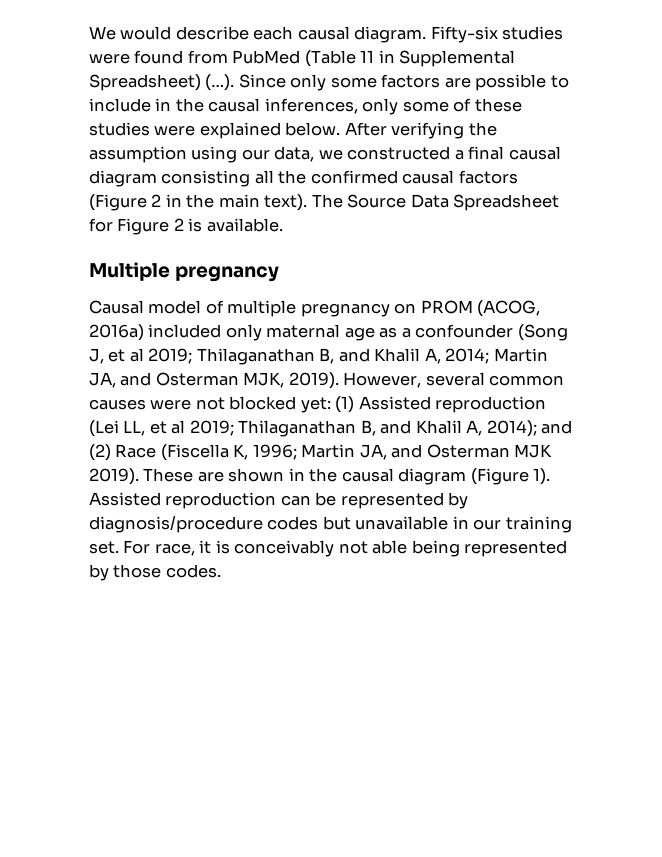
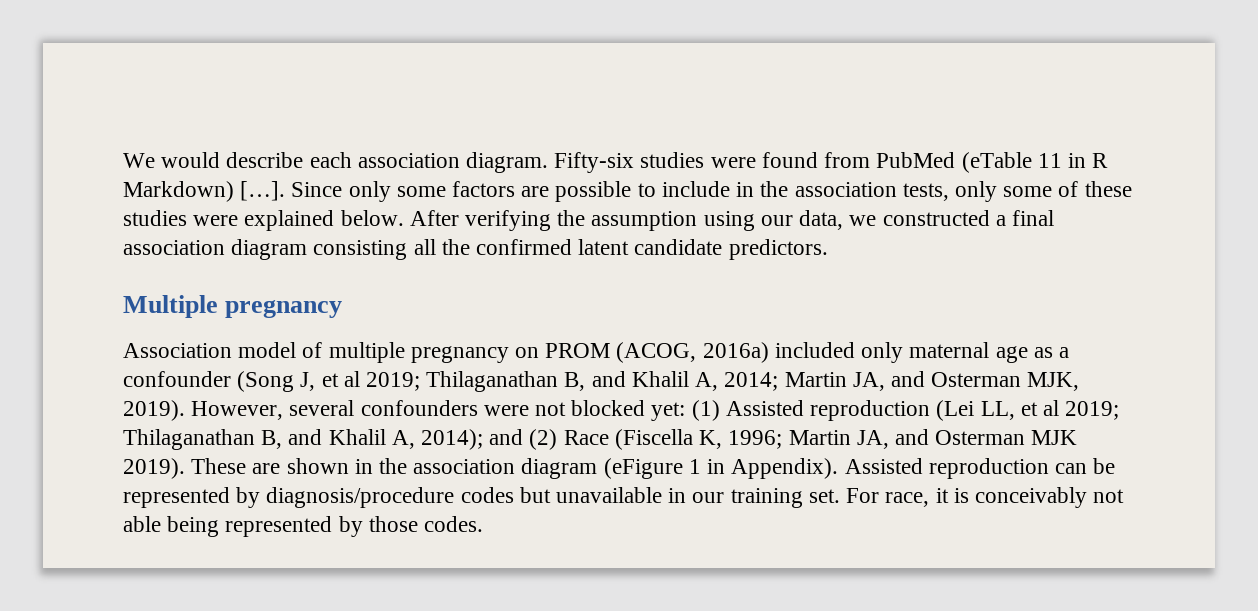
- We would describe each causal diagram.
+ We would describe each association diagram.
- Fifty-six studies were found from PubMed (Table 11 in Supplemental Spreadsheet) (…).
+ Fifty-six studies were found from PubMed (eTable 11 in R Markdown) […].
- Since only some factors are possible to include in the causal inferences, only some of these studies were explained below.
+ Since only some factors are possible to include in the association tests, only some of these studies were explained below.
- After verifying the assumption using our data, we constructed a final causal diagram consisting all the confirmed causal factors (Figure 2 in the main text). The Source Data Spreadsheet for Figure 2 is available.
+ After verifying the assumption using our data, we constructed a final association diagram consisting all the confirmed latent candidate predictors.
- Causal model of multiple pregnancy on PROM (ACOG, 2016a) included only maternal age as a confounder (Song J, et al 2019; Thilaganathan B, and Khalil A, 2014; Martin JA, and Osterman MJK, 2019).
+ Association model of multiple pregnancy on PROM (ACOG, 2016a) included only maternal age as a confounder (Song J, et al 2019; Thilaganathan B, and Khalil A, 2014; Martin JA, and Osterman MJK, 2019).
- However, several common causes were not blocked yet: (1) Assisted reproduction (Lei LL, et al 2019; Thilaganathan B, and Khalil A, 2014); and (2) Race (Fiscella K, 1996; Martin JA, and Osterman MJK 2019).
+ However, several confounders were not blocked yet: (1) Assisted reproduction (Lei LL, et al 2019; Thilaganathan B, and Khalil A, 2014); and (2) Race (Fiscella K, 1996; Martin JA, and Osterman MJK 2019).
- These are shown in the causal diagram (Figure 1).
+ These are shown in the association diagram (eFigure 1 in Appendix).

